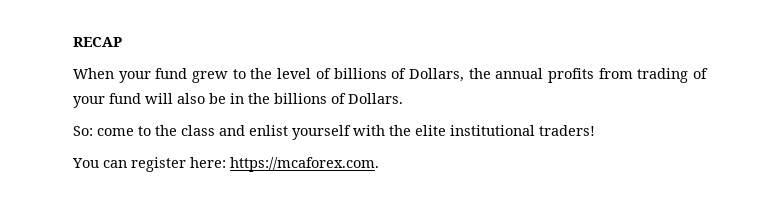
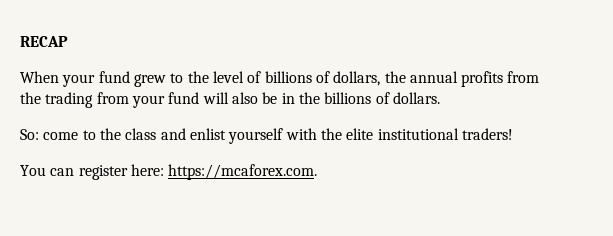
- When your fund grew to the level of billions of Dollars, the annual profits from trading of your fund will also be in the billions of Dollars.
+ When your fund grew to the level of billions of dollars, the annual profits from the trading from your fund will also be in the billions of dollars.

